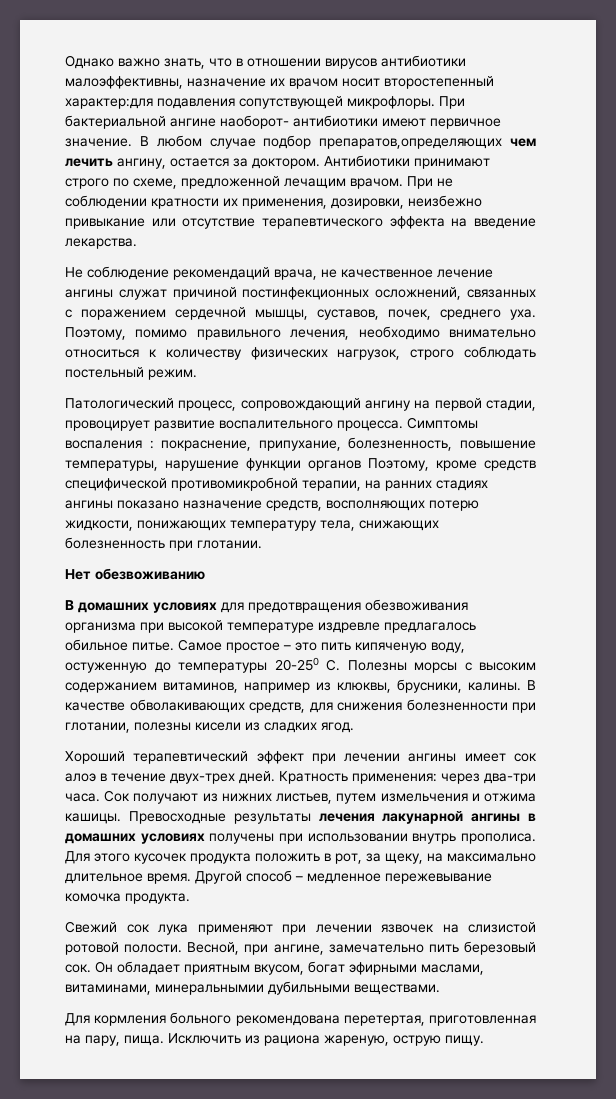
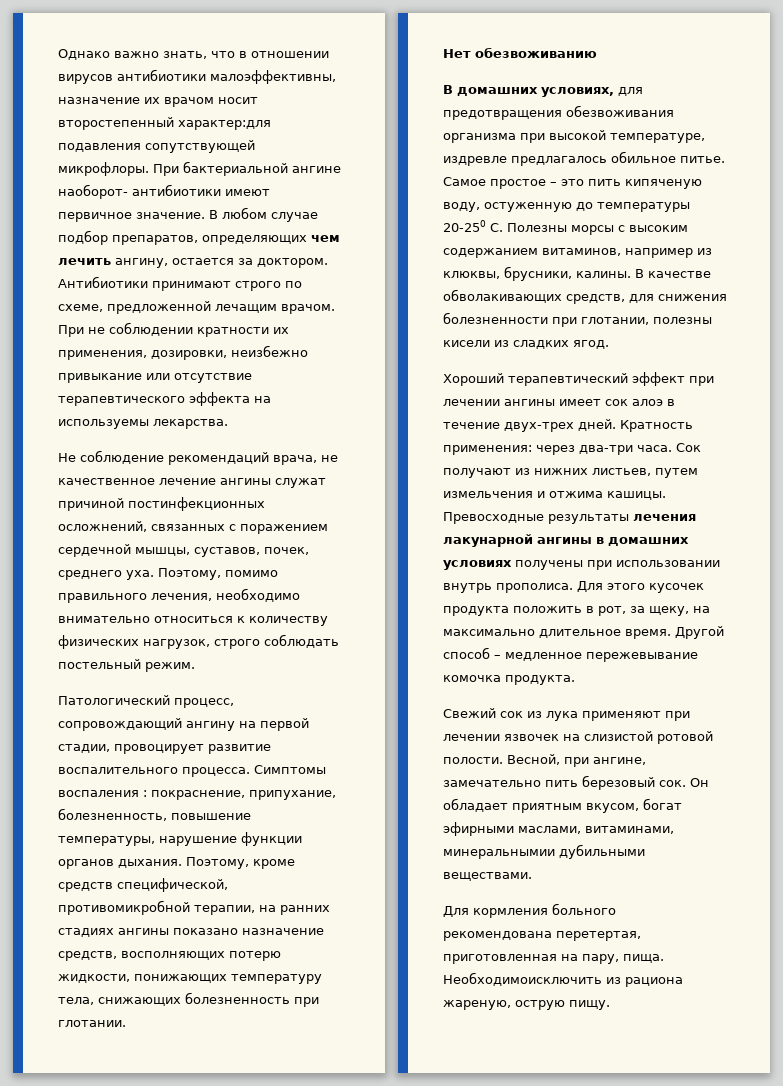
- В любом случае подбор препаратов,определяющих чем лечить ангину, остается за доктором.
+ В любом случае подбор препаратов, определяющих чем лечить ангину, остается за доктором.
- При не соблюдении кратности их применения, дозировки, неизбежно привыкание или отсутствие терапевтического эффекта на введение лекарства.
+ При не соблюдении кратности их применения, дозировки, неизбежно привыкание или отсутствие терапевтического эффекта на используемы лекарства.
- Симптомы воспаления : покраснение, припухание, болезненность, повышение температуры, нарушение функции органов Поэтому, кроме средств специфической противомикробной терапии, на ранних стадиях ангины показано назначение средств, восполняющих потерю жидкости, понижающих температуру тела, снижающих болезненность при глотании.
+ Симптомы воспаления : покраснение, припухание, болезненность, повышение температуры, нарушение функции органов дыхания. Поэтому, кроме средств специфической, противомикробной терапии, на ранних стадиях ангины показано назначение средств, восполняющих потерю жидкости, понижающих температуру тела, снижающих болезненность при глотании.
- В домашних условиях для предотвращения обезвоживания организма при высокой температуре издревле предлагалось обильное питье.
+ В домашних условиях, для предотвращения обезвоживания организма при высокой температуре, издревле предлагалось обильное питье.
- Свежий сок лука применяют при лечении язвочек на слизистой ротовой полости.
+ Свежий сок из лука применяют при лечении язвочек на слизистой ротовой полости.
- Исключить из рациона жареную, острую пищу.
+ Необходимоисключить из рациона жареную, острую пищу.

